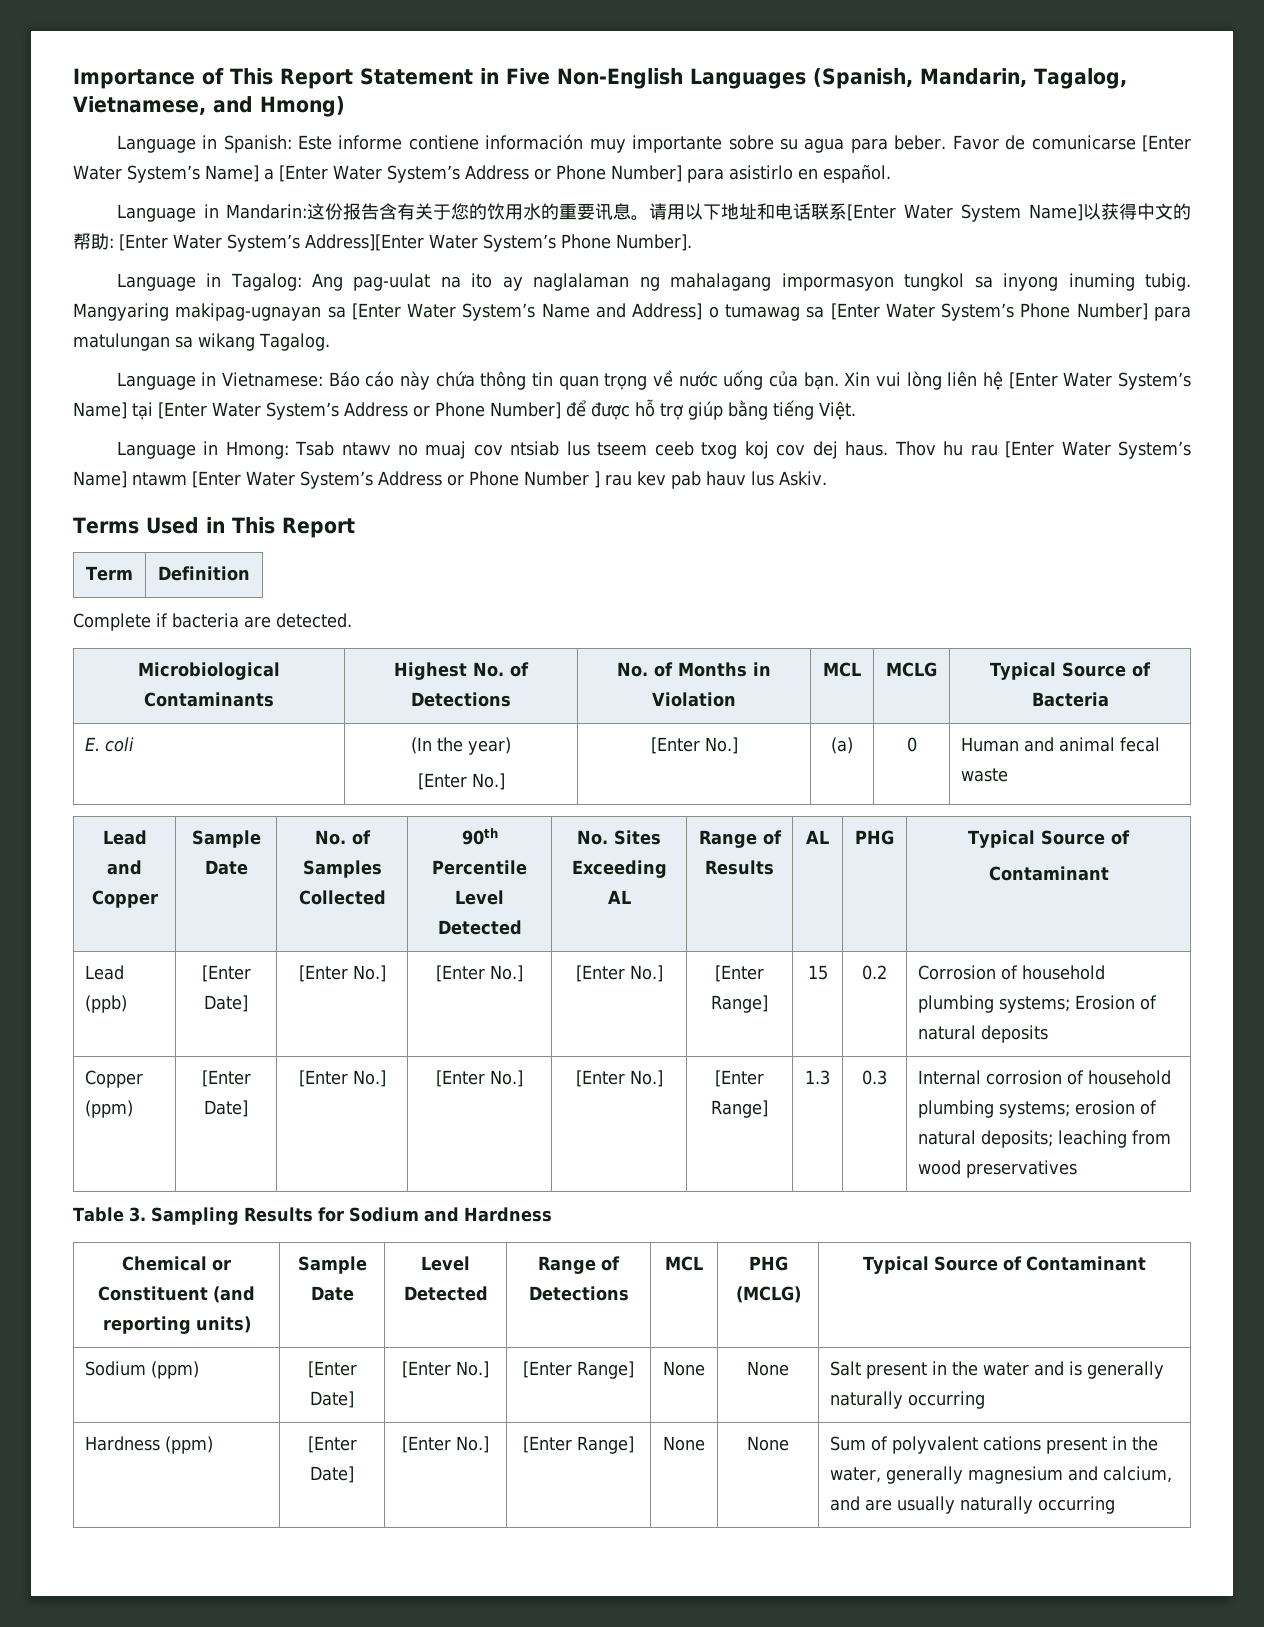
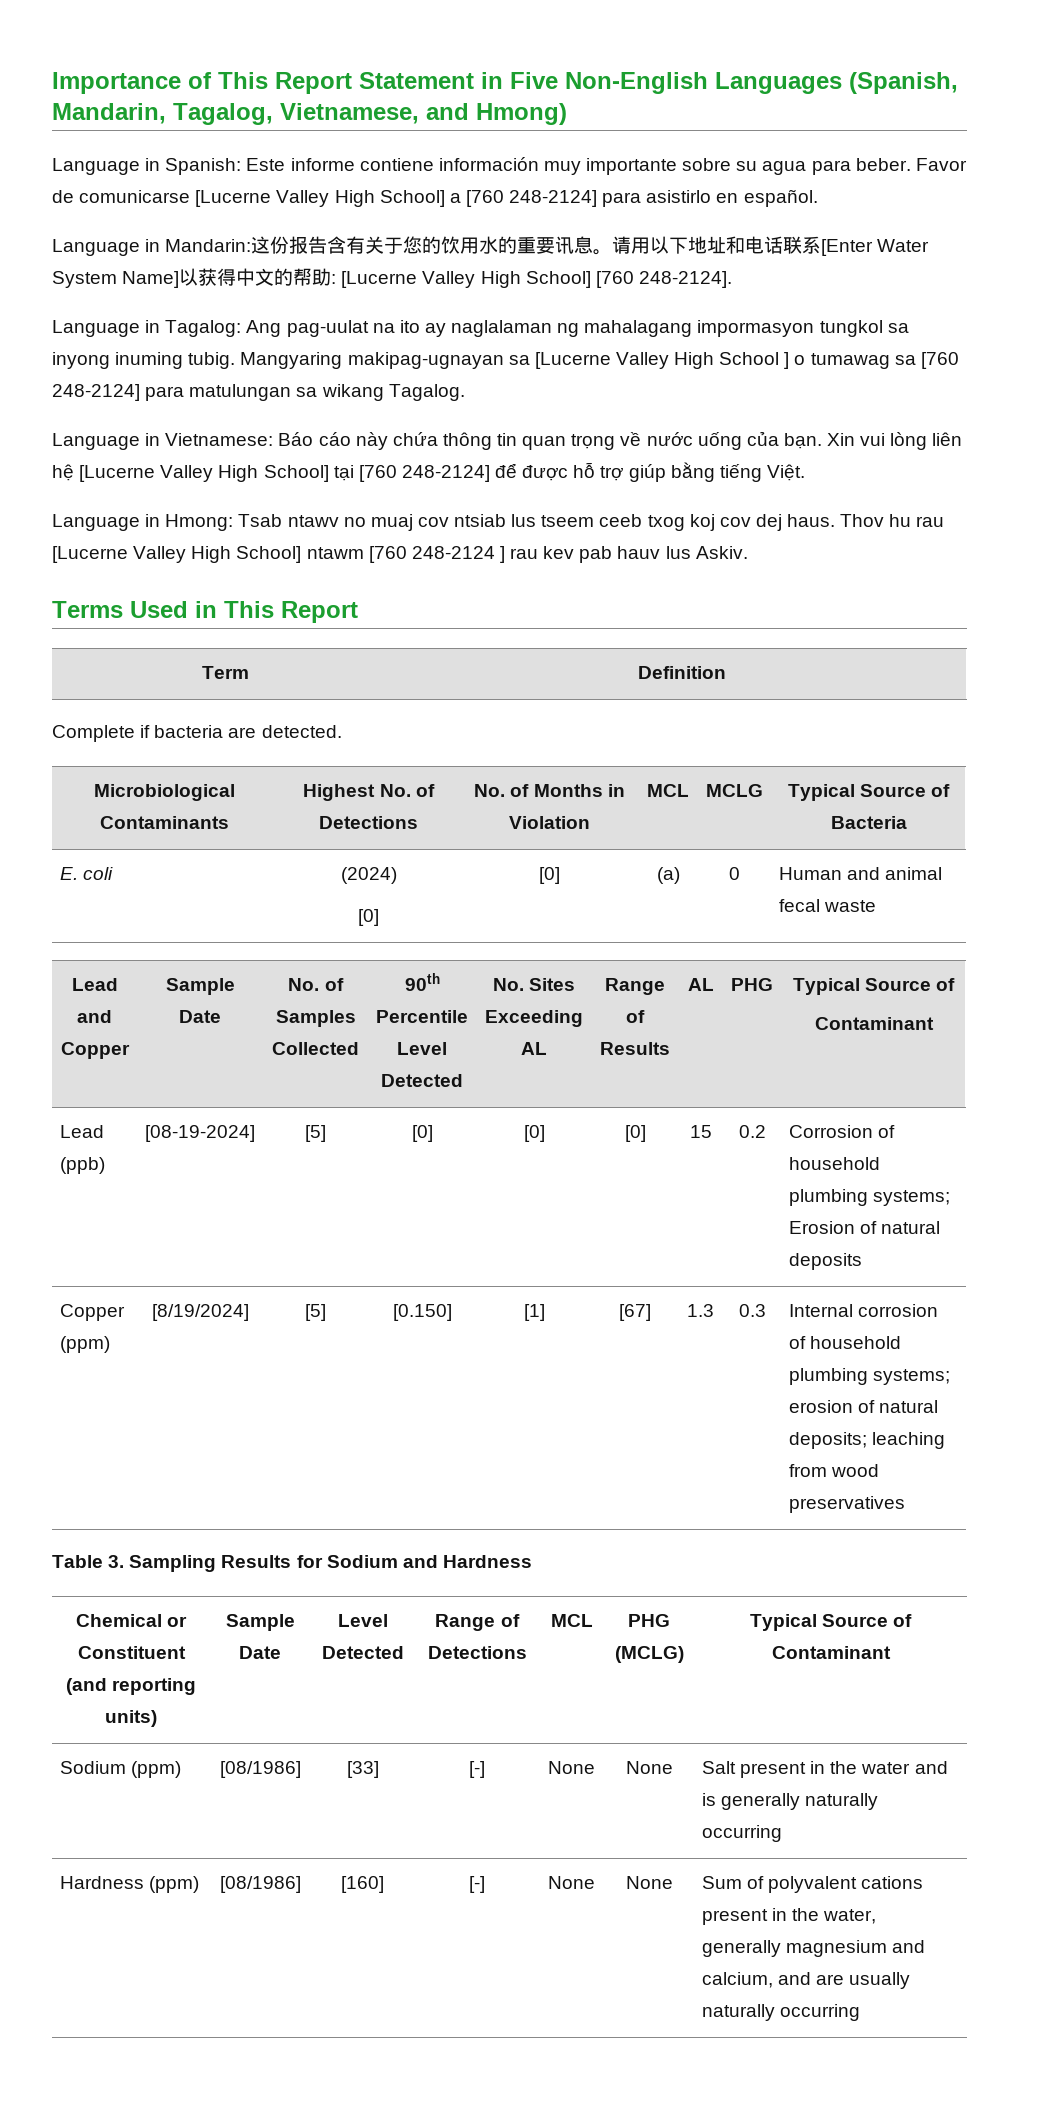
- Favor de comunicarse [Enter Water System’s Name] a [Enter Water System’s Address or Phone Number] para asistirlo en español.
+ Favor de comunicarse [Lucerne Valley High School] a [760 248-2124] para asistirlo en español.
- 请用以下地址和电话联系[Enter Water System Name]以获得中文的帮助: [Enter Water System’s Address][Enter Water System’s Phone Number].
+ 请用以下地址和电话联系[Enter Water System Name]以获得中文的帮助: [Lucerne Valley High School] [760 248-2124].
- Mangyaring makipag-ugnayan sa [Enter Water System’s Name and Address] o tumawag sa [Enter Water System’s Phone Number] para matulungan sa wikang Tagalog.
+ Mangyaring makipag-ugnayan sa [Lucerne Valley High School ] o tumawag sa [760 248-2124] para matulungan sa wikang Tagalog.
- Xin vui lòng liên hệ [Enter Water System’s Name] tại [Enter Water System’s Address or Phone Number] để được hỗ trợ giúp bằng tiếng Việt.
+ Xin vui lòng liên hệ [Lucerne Valley High School] tại [760 248-2124] để được hỗ trợ giúp bằng tiếng Việt.
- Thov hu rau [Enter Water System’s Name] ntawm [Enter Water System’s Address or Phone Number ] rau kev pab hauv lus Askiv.
+ Thov hu rau [Lucerne Valley High School] ntawm [760 248-2124 ] rau kev pab hauv lus Askiv.
- E. coli | (In the year)
- [Enter No.] | [Enter No.] | (a) | 0 | Human and animal fecal waste
+ E. coli | (2024)
+ [0] | [0] | (a) | 0 | Human and animal fecal waste
- Lead (ppb) | [Enter Date] | [Enter No.] | [Enter No.] | [Enter No.] | [Enter Range] | 15 | 0.2 | Corrosion of household plumbing systems; Erosion of natural deposits
+ Lead (ppb) | [08-19-2024] | [5] | [0] | [0] | [0] | 15 | 0.2 | Corrosion of household plumbing systems; Erosion of natural deposits
- Copper (ppm) | [Enter Date] | [Enter No.] | [Enter No.] | [Enter No.] | [Enter Range] | 1.3 | 0.3 | Internal corrosion of household plumbing systems; erosion of natural deposits; leaching from wood preservatives
+ Copper (ppm) | [8/19/2024] | [5] | [0.150] | [1] | [67] | 1.3 | 0.3 | Internal corrosion of household plumbing systems; erosion of natural deposits; leaching from wood preservatives
- Sodium (ppm) | [Enter Date] | [Enter No.] | [Enter Range] | None | None | Salt present in the water and is generally naturally occurring
+ Sodium (ppm) | [08/1986] | [33] | [-] | None | None | Salt present in the water and is generally naturally occurring
- Hardness (ppm) | [Enter Date] | [Enter No.] | [Enter Range] | None | None | Sum of polyvalent cations present in the water, generally magnesium and calcium, and are usually naturally occurring
+ Hardness (ppm) | [08/1986] | [160] | [-] | None | None | Sum of polyvalent cations present in the water, generally magnesium and calcium, and are usually naturally occurring

